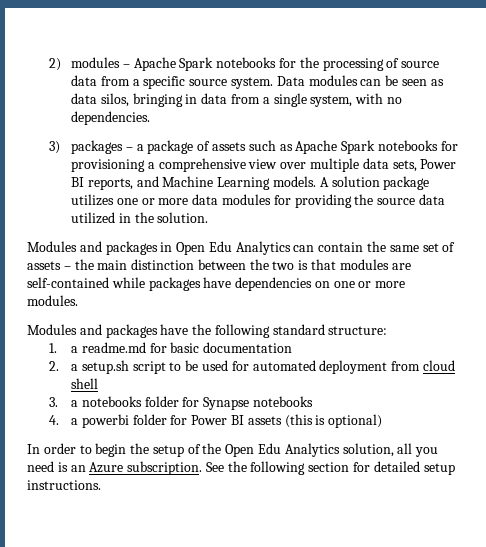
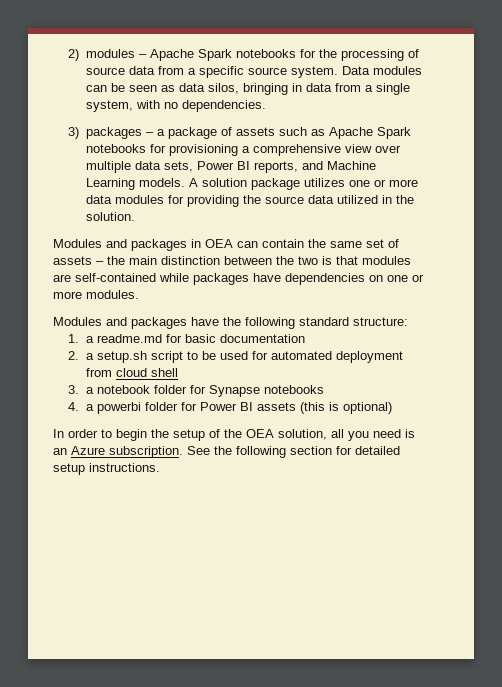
- Modules and packages in Open Edu Analytics can contain the same set of assets – the main distinction between the two is that modules are self-contained while packages have dependencies on one or more modules.
+ Modules and packages in OEA can contain the same set of assets – the main distinction between the two is that modules are self-contained while packages have dependencies on one or more modules.
- 3. a notebooks folder for Synapse notebooks
+ 3. a notebook folder for Synapse notebooks
- In order to begin the setup of the Open Edu Analytics solution, all you need is an Azure subscription.
+ In order to begin the setup of the OEA solution, all you need is an Azure subscription.

